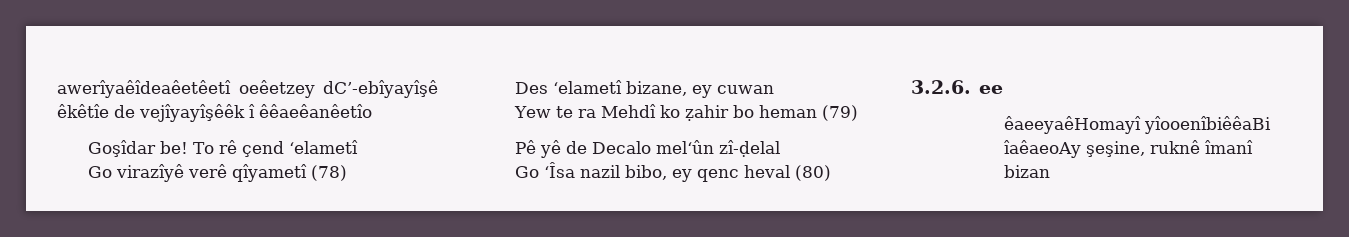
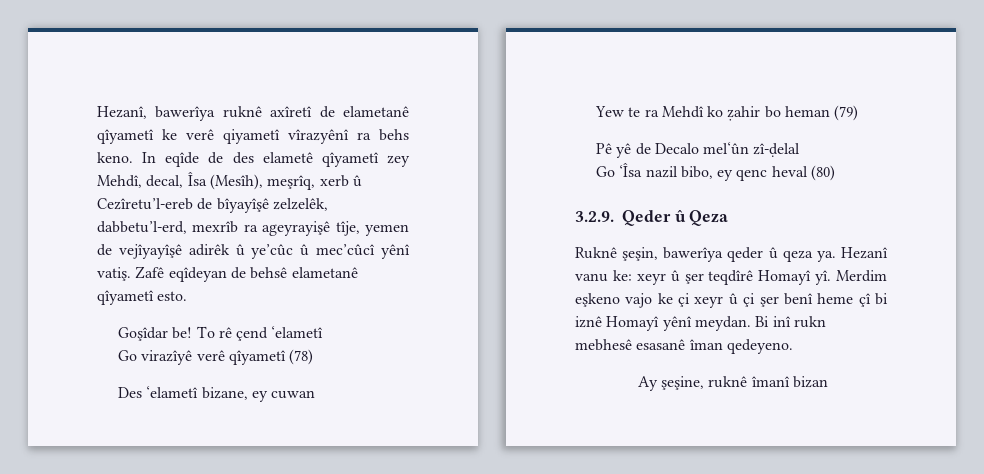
- awerîyaêîdeaêetêetî oeêetzey dC’-ebîyayîşê êkêtîe de vejîyayîşêêk î êêaeêanêetîo
+ Hezanî, bawerîya ruknê axîretî de elametanê qîyametî ke verê qiyametî vîrazyênî ra behs keno. In eqîde de des elametê qîyametî zey Mehdî, decal, Îsa (Mesîh), meşrîq, xerb û Cezîretu’l-ereb de bîyayîşê zelzelêk, dabbetu’l-erd, mexrîb ra ageyrayişê tîje, yemen de vejîyayîşê adirêk û ye’cûc û mec’cûcî yênî vatiş. Zafê eqîdeyan de behsê elametanê qîyametî esto.
- 3.2.6. ee
- êaeeyaêHomayî yîooenîbiêêaBi îaêaeoAy şeşine, ruknê îmanî bizan
+ 3.2.9. Qeder û Qeza
+ Ruknê şeşin, bawerîya qeder û qeza ya. Hezanî vanu ke: xeyr û şer teqdîrê Homayî yî. Merdim eşkeno vajo ke çi xeyr û çi şer benî heme çî bi iznê Homayî yênî meydan. Bi inî rukn mebhesê esasanê îman qedeyeno.
+ Ay şeşine, ruknê îmanî bizan

